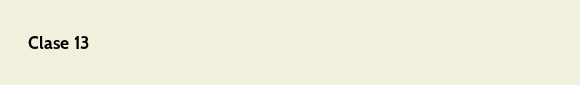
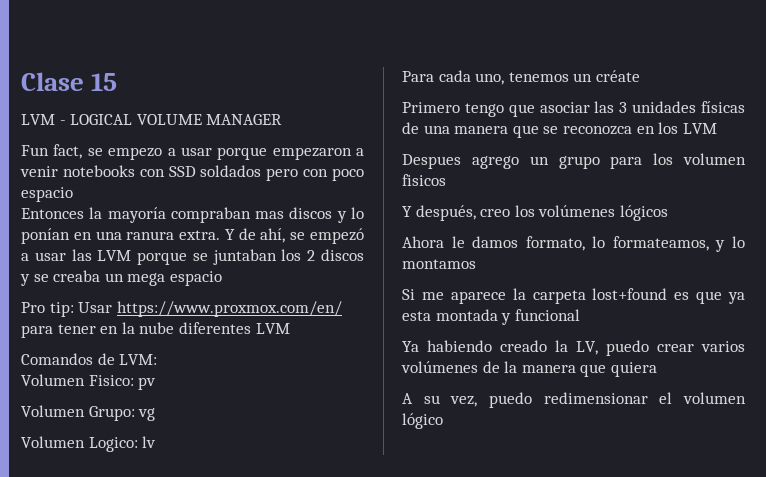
- Clase 13
+ Clase 15
+ LVM - LOGICAL VOLUME MANAGER
+ Fun fact, se empezo a usar porque empezaron a venir notebooks con SSD soldados pero con poco espacio
+ Entonces la mayoría compraban mas discos y lo ponían en una ranura extra. Y de ahí, se empezó a usar las LVM porque se juntaban los 2 discos y se creaba un mega espacio
+ Pro tip: Usar https://www.proxmox.com/en/ para tener en la nube diferentes LVM
+ Comandos de LVM:
+ Volumen Fisico: pv
+ Volumen Grupo: vg
+ Volumen Logico: lv
+ Para cada uno, tenemos un créate
+ Primero tengo que asociar las 3 unidades físicas de una manera que se reconozca en los LVM
+ Despues agrego un grupo para los volumen fisicos
+ Y después, creo los volúmenes lógicos
+ Ahora le damos formato, lo formateamos, y lo montamos
+ Si me aparece la carpeta lost+found es que ya esta montada y funcional
+ Ya habiendo creado la LV, puedo crear varios volúmenes de la manera que quiera
+ A su vez, puedo redimensionar el volumen lógico

